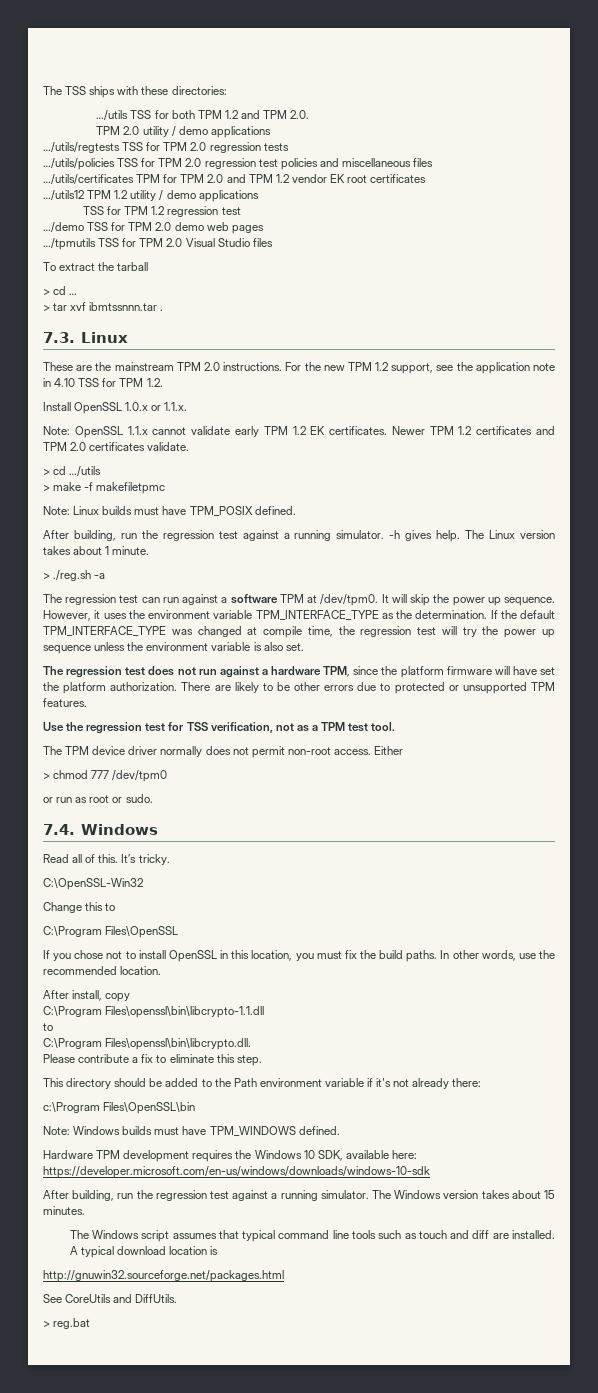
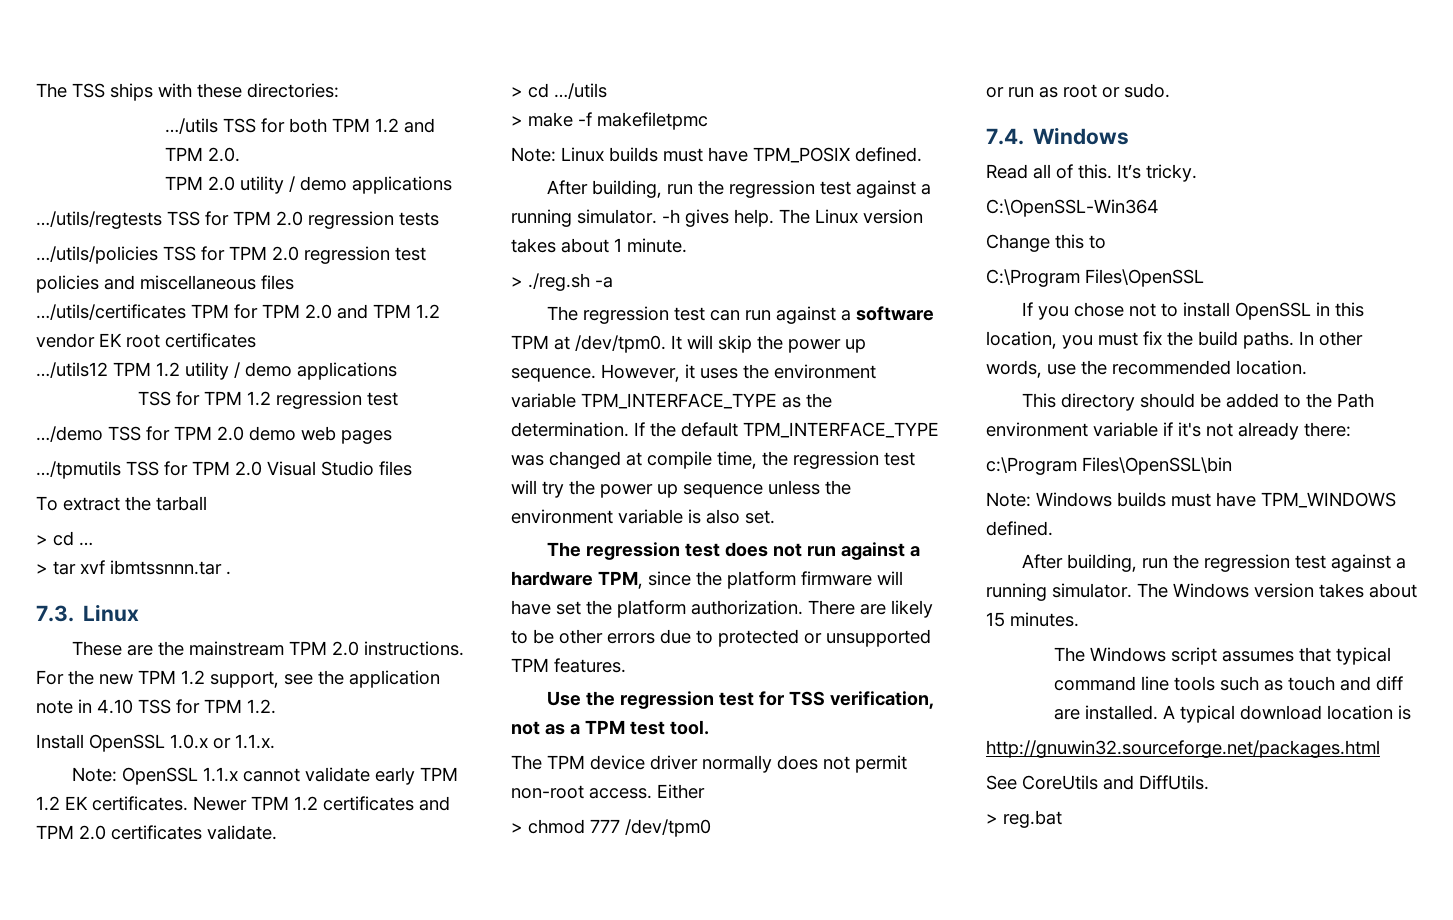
- C:\OpenSSL-Win32
+ C:\OpenSSL-Win364
- After install, copy
- C:\Program Files\openssl\bin\libcrypto-1.1.dll
- to
- C:\Program Files\openssl\bin\libcrypto.dll.
- Please contribute a fix to eliminate this step.
- Hardware TPM development requires the Windows 10 SDK, available here: https://developer.microsoft.com/en-us/windows/downloads/windows-10-sdk

